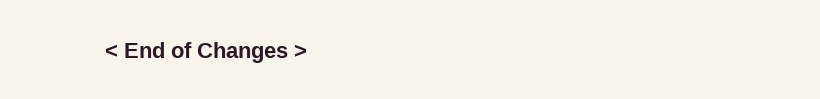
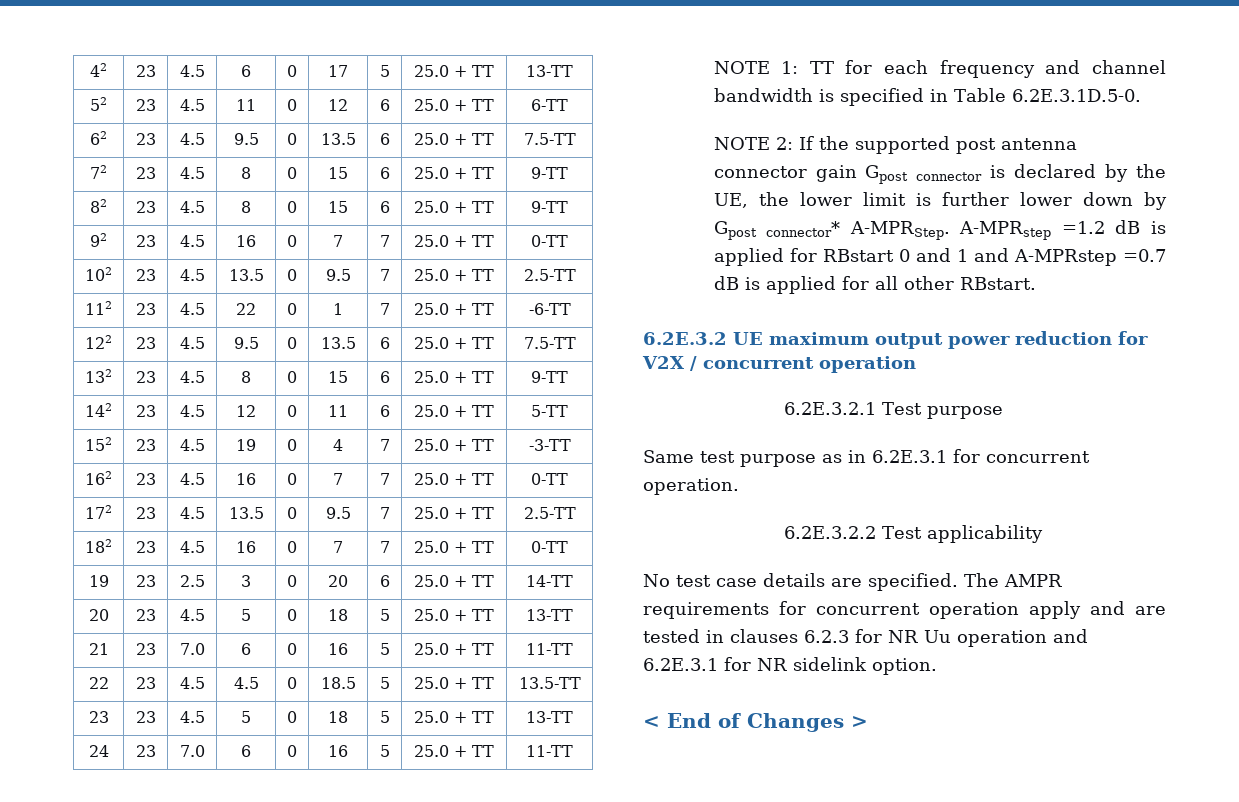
+ 42 | 23 | 4.5 | 6 | 0 | 17 | 5 | 25.0 + TT | 13-TT
+ 52 | 23 | 4.5 | 11 | 0 | 12 | 6 | 25.0 + TT | 6-TT
+ 62 | 23 | 4.5 | 9.5 | 0 | 13.5 | 6 | 25.0 + TT | 7.5-TT
+ 72 | 23 | 4.5 | 8 | 0 | 15 | 6 | 25.0 + TT | 9-TT
+ 82 | 23 | 4.5 | 8 | 0 | 15 | 6 | 25.0 + TT | 9-TT
+ 92 | 23 | 4.5 | 16 | 0 | 7 | 7 | 25.0 + TT | 0-TT
+ 102 | 23 | 4.5 | 13.5 | 0 | 9.5 | 7 | 25.0 + TT | 2.5-TT
+ 112 | 23 | 4.5 | 22 | 0 | 1 | 7 | 25.0 + TT | -6-TT
+ 122 | 23 | 4.5 | 9.5 | 0 | 13.5 | 6 | 25.0 + TT | 7.5-TT
+ 132 | 23 | 4.5 | 8 | 0 | 15 | 6 | 25.0 + TT | 9-TT
+ 142 | 23 | 4.5 | 12 | 0 | 11 | 6 | 25.0 + TT | 5-TT
+ 152 | 23 | 4.5 | 19 | 0 | 4 | 7 | 25.0 + TT | -3-TT
+ 162 | 23 | 4.5 | 16 | 0 | 7 | 7 | 25.0 + TT | 0-TT
+ 172 | 23 | 4.5 | 13.5 | 0 | 9.5 | 7 | 25.0 + TT | 2.5-TT
+ 182 | 23 | 4.5 | 16 | 0 | 7 | 7 | 25.0 + TT | 0-TT
+ 19 | 23 | 2.5 | 3 | 0 | 20 | 6 | 25.0 + TT | 14-TT
+ 20 | 23 | 4.5 | 5 | 0 | 18 | 5 | 25.0 + TT | 13-TT
+ 21 | 23 | 7.0 | 6 | 0 | 16 | 5 | 25.0 + TT | 11-TT
+ 22 | 23 | 4.5 | 4.5 | 0 | 18.5 | 5 | 25.0 + TT | 13.5-TT
+ 23 | 23 | 4.5 | 5 | 0 | 18 | 5 | 25.0 + TT | 13-TT
+ 24 | 23 | 7.0 | 6 | 0 | 16 | 5 | 25.0 + TT | 11-TT
+ NOTE 1: TT for each frequency and channel bandwidth is specified in Table 6.2E.3.1D.5-0.
+ NOTE 2: If the supported post antenna connector gain Gpost connector is declared by the UE, the lower limit is further lower down by Gpost connector* A-MPRStep. A-MPRstep =1.2 dB is applied for RBstart 0 and 1 and A-MPRstep =0.7 dB is applied for all other RBstart.
+ 6.2E.3.2 UE maximum output power reduction for V2X / concurrent operation
+ 6.2E.3.2.1 Test purpose
+ Same test purpose as in 6.2E.3.1 for concurrent operation.
+ 6.2E.3.2.2 Test applicability
+ No test case details are specified. The AMPR requirements for concurrent operation apply and are tested in clauses 6.2.3 for NR Uu operation and 6.2E.3.1 for NR sidelink option.

